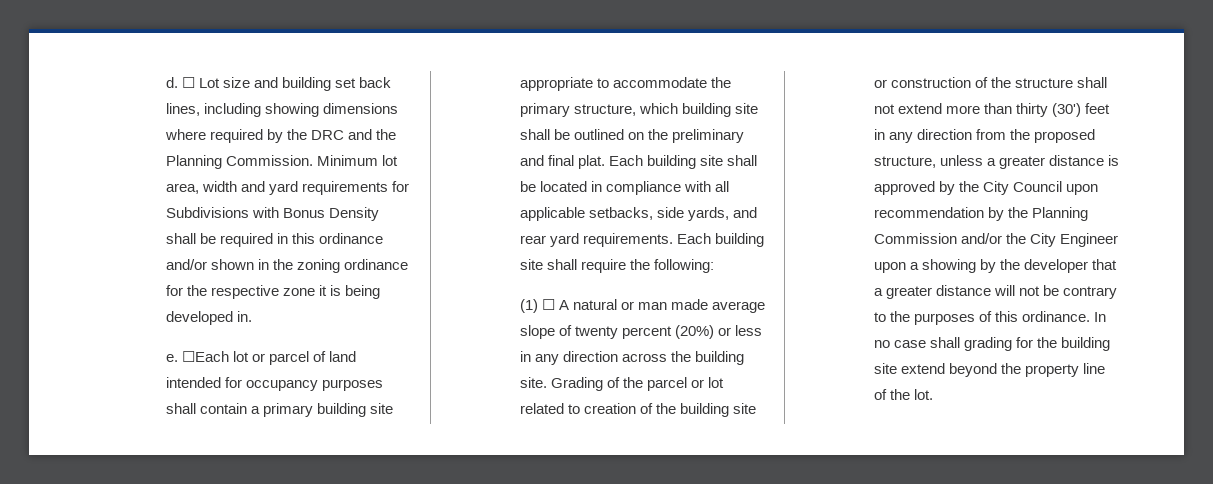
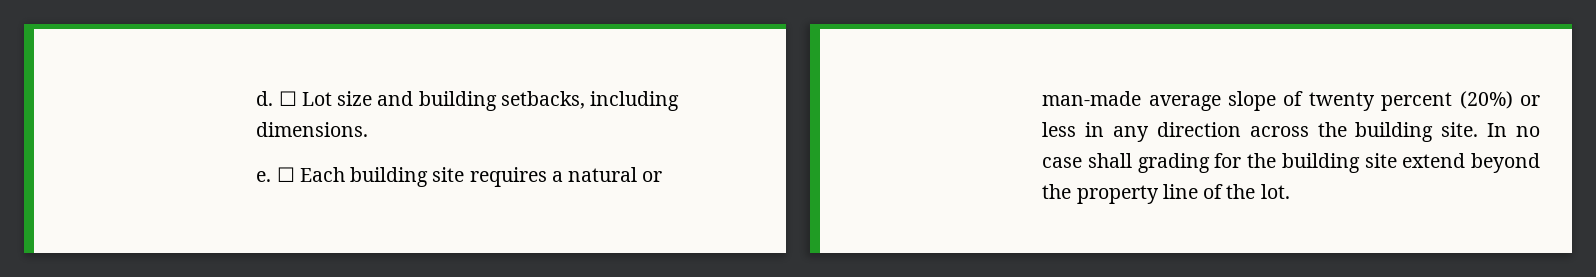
- ☐ Lot size and building set back lines, including showing dimensions where required by the DRC and the Planning Commission. Minimum lot area, width and yard requirements for Subdivisions with Bonus Density shall be required in this ordinance and/or shown in the zoning ordinance for the respective zone it is being developed in.
- e. ☐Each lot or parcel of land intended for occupancy purposes shall contain a primary building site appropriate to accommodate the primary structure, which building site shall be outlined on the preliminary and final plat. Each building site shall be located in compliance with all applicable setbacks, side yards, and rear yard requirements. Each building site shall require the following:
- (1) ☐ A natural or man made average slope of twenty percent (20%) or less in any direction across the building site.
+ ☐ Lot size and building setbacks, including dimensions.
+ e. ☐ Each building site requires a natural or man-made average slope of twenty percent (20%) or less in any direction across the building site.
- Grading of the parcel or lot related to creation of the building site or construction of the structure shall not extend more than thirty (30') feet in any direction from the proposed structure, unless a greater distance is approved by the City Council upon recommendation by the Planning Commission and/or the City Engineer upon a showing by the developer that a greater distance will not be contrary to the purposes of this ordinance.

